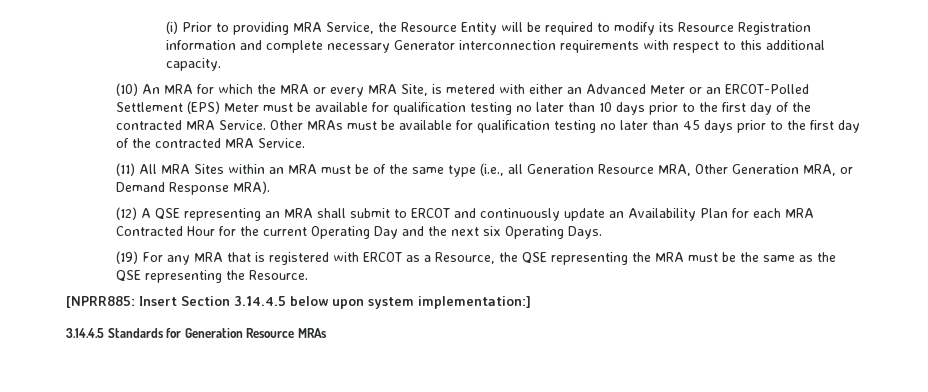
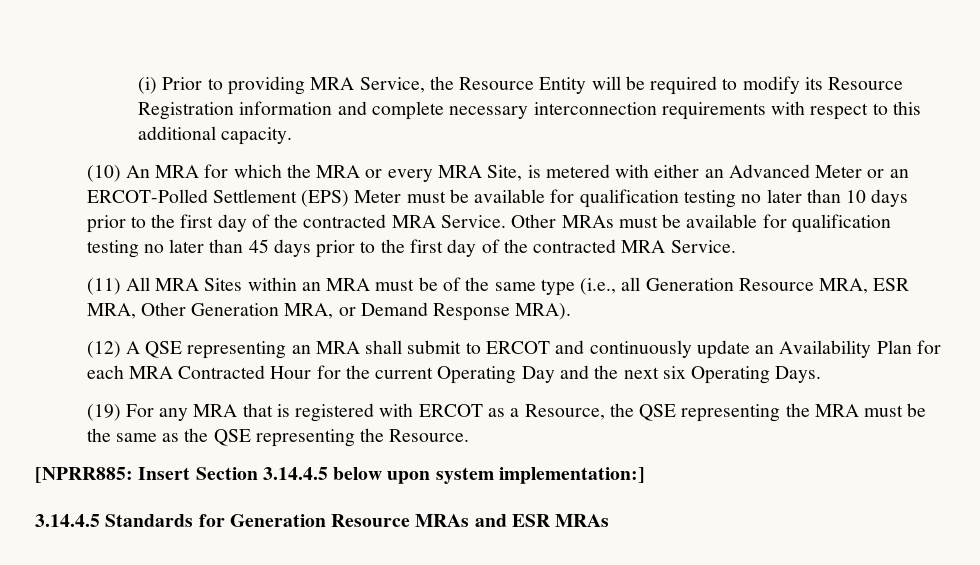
- (i) Prior to providing MRA Service, the Resource Entity will be required to modify its Resource Registration information and complete necessary Generator interconnection requirements with respect to this additional capacity.
+ (i) Prior to providing MRA Service, the Resource Entity will be required to modify its Resource Registration information and complete necessary interconnection requirements with respect to this additional capacity.
- (11) All MRA Sites within an MRA must be of the same type (i.e., all Generation Resource MRA, Other Generation MRA, or Demand Response MRA).
+ (11) All MRA Sites within an MRA must be of the same type (i.e., all Generation Resource MRA, ESR MRA, Other Generation MRA, or Demand Response MRA).
- 3.14.4.5 Standards for Generation Resource MRAs
+ 3.14.4.5 Standards for Generation Resource MRAs and ESR MRAs

